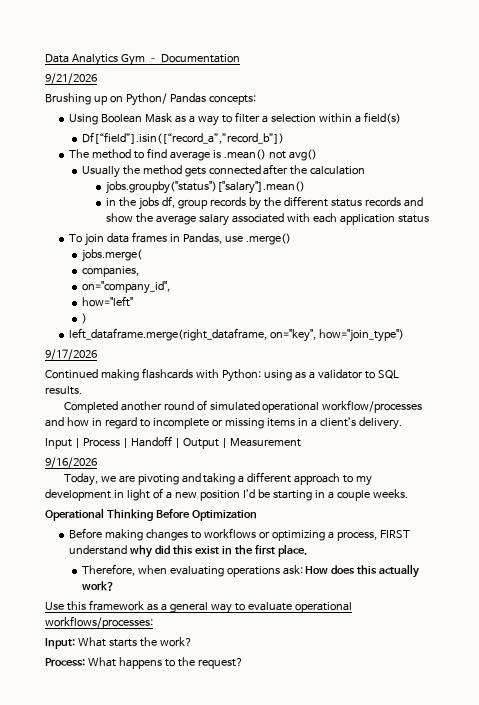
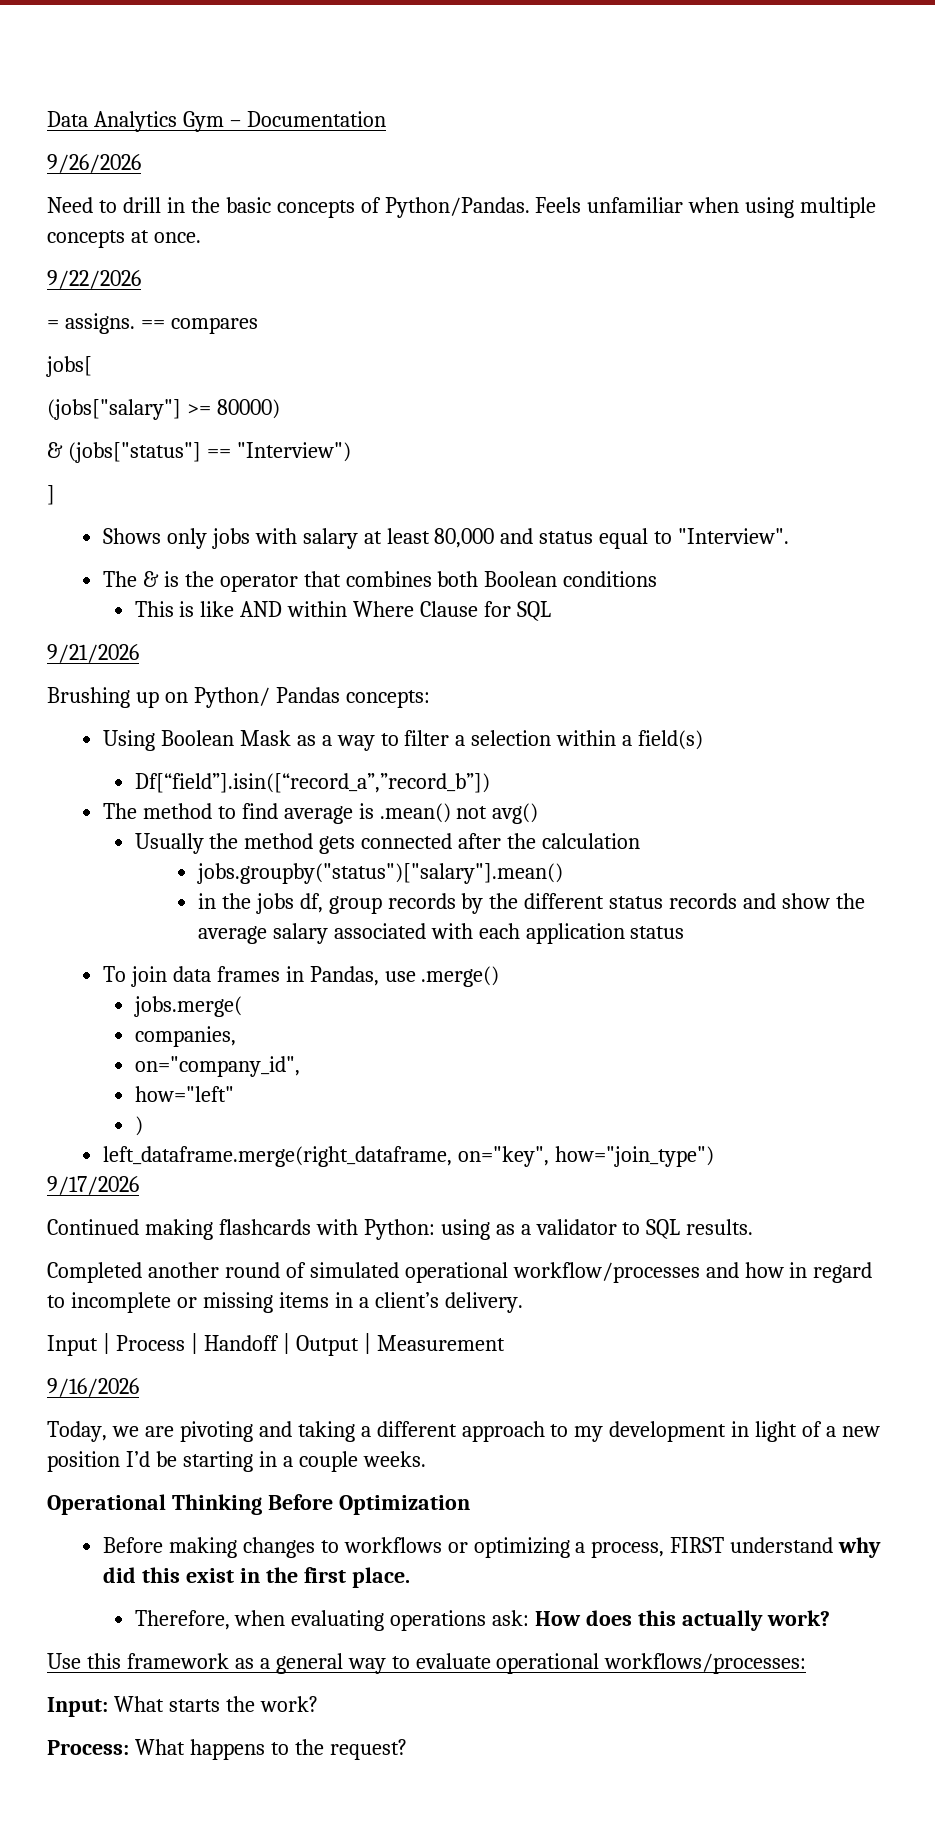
+ 9/26/2026
+ Need to drill in the basic concepts of Python/Pandas. Feels unfamiliar when using multiple concepts at once.
+ 9/22/2026
+ = assigns. == compares
+ jobs[
+ (jobs["salary"] >= 80000)
+ & (jobs["status"] == "Interview")
+ ]
+ Shows only jobs with salary at least 80,000 and status equal to "Interview".
+ The & is the operator that combines both Boolean conditions
+ This is like AND within Where Clause for SQL

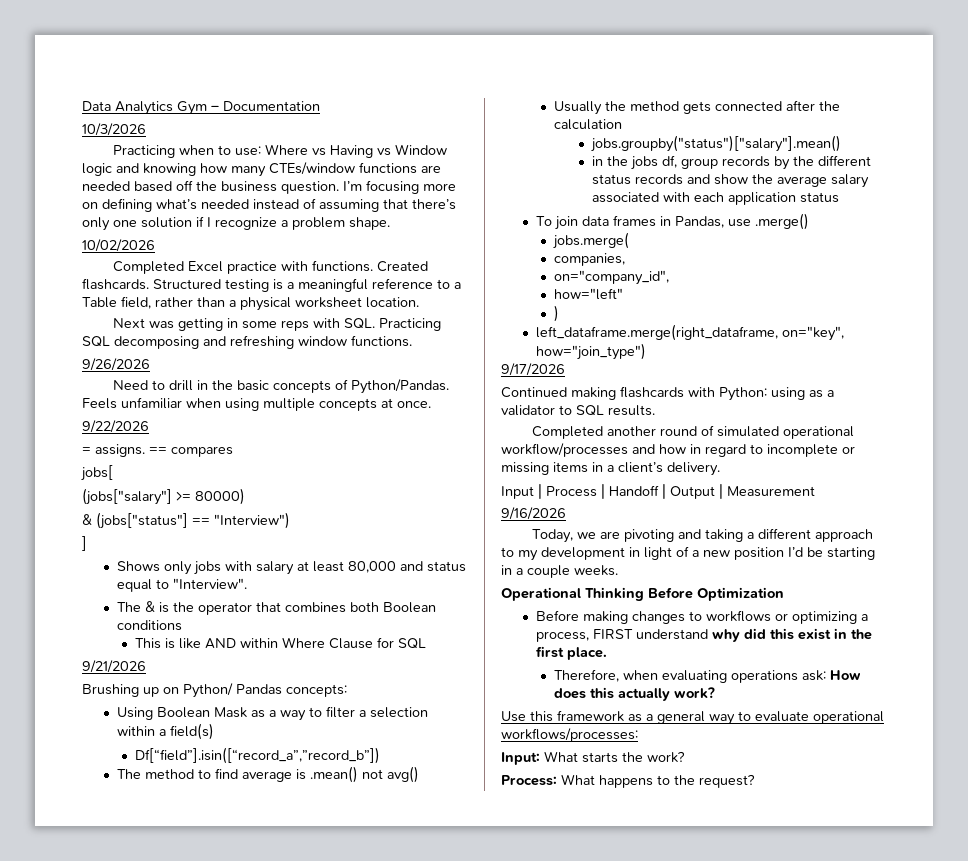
+ 10/3/2026
+ Practicing when to use: Where vs Having vs Window logic and knowing how many CTEs/window functions are needed based off the business question. I’m focusing more on defining what’s needed instead of assuming that there’s only one solution if I recognize a problem shape.
+ 10/02/2026
+ Completed Excel practice with functions. Created flashcards. Structured testing is a meaningful reference to a Table field, rather than a physical worksheet location.
+ Next was getting in some reps with SQL. Practicing SQL decomposing and refreshing window functions.

